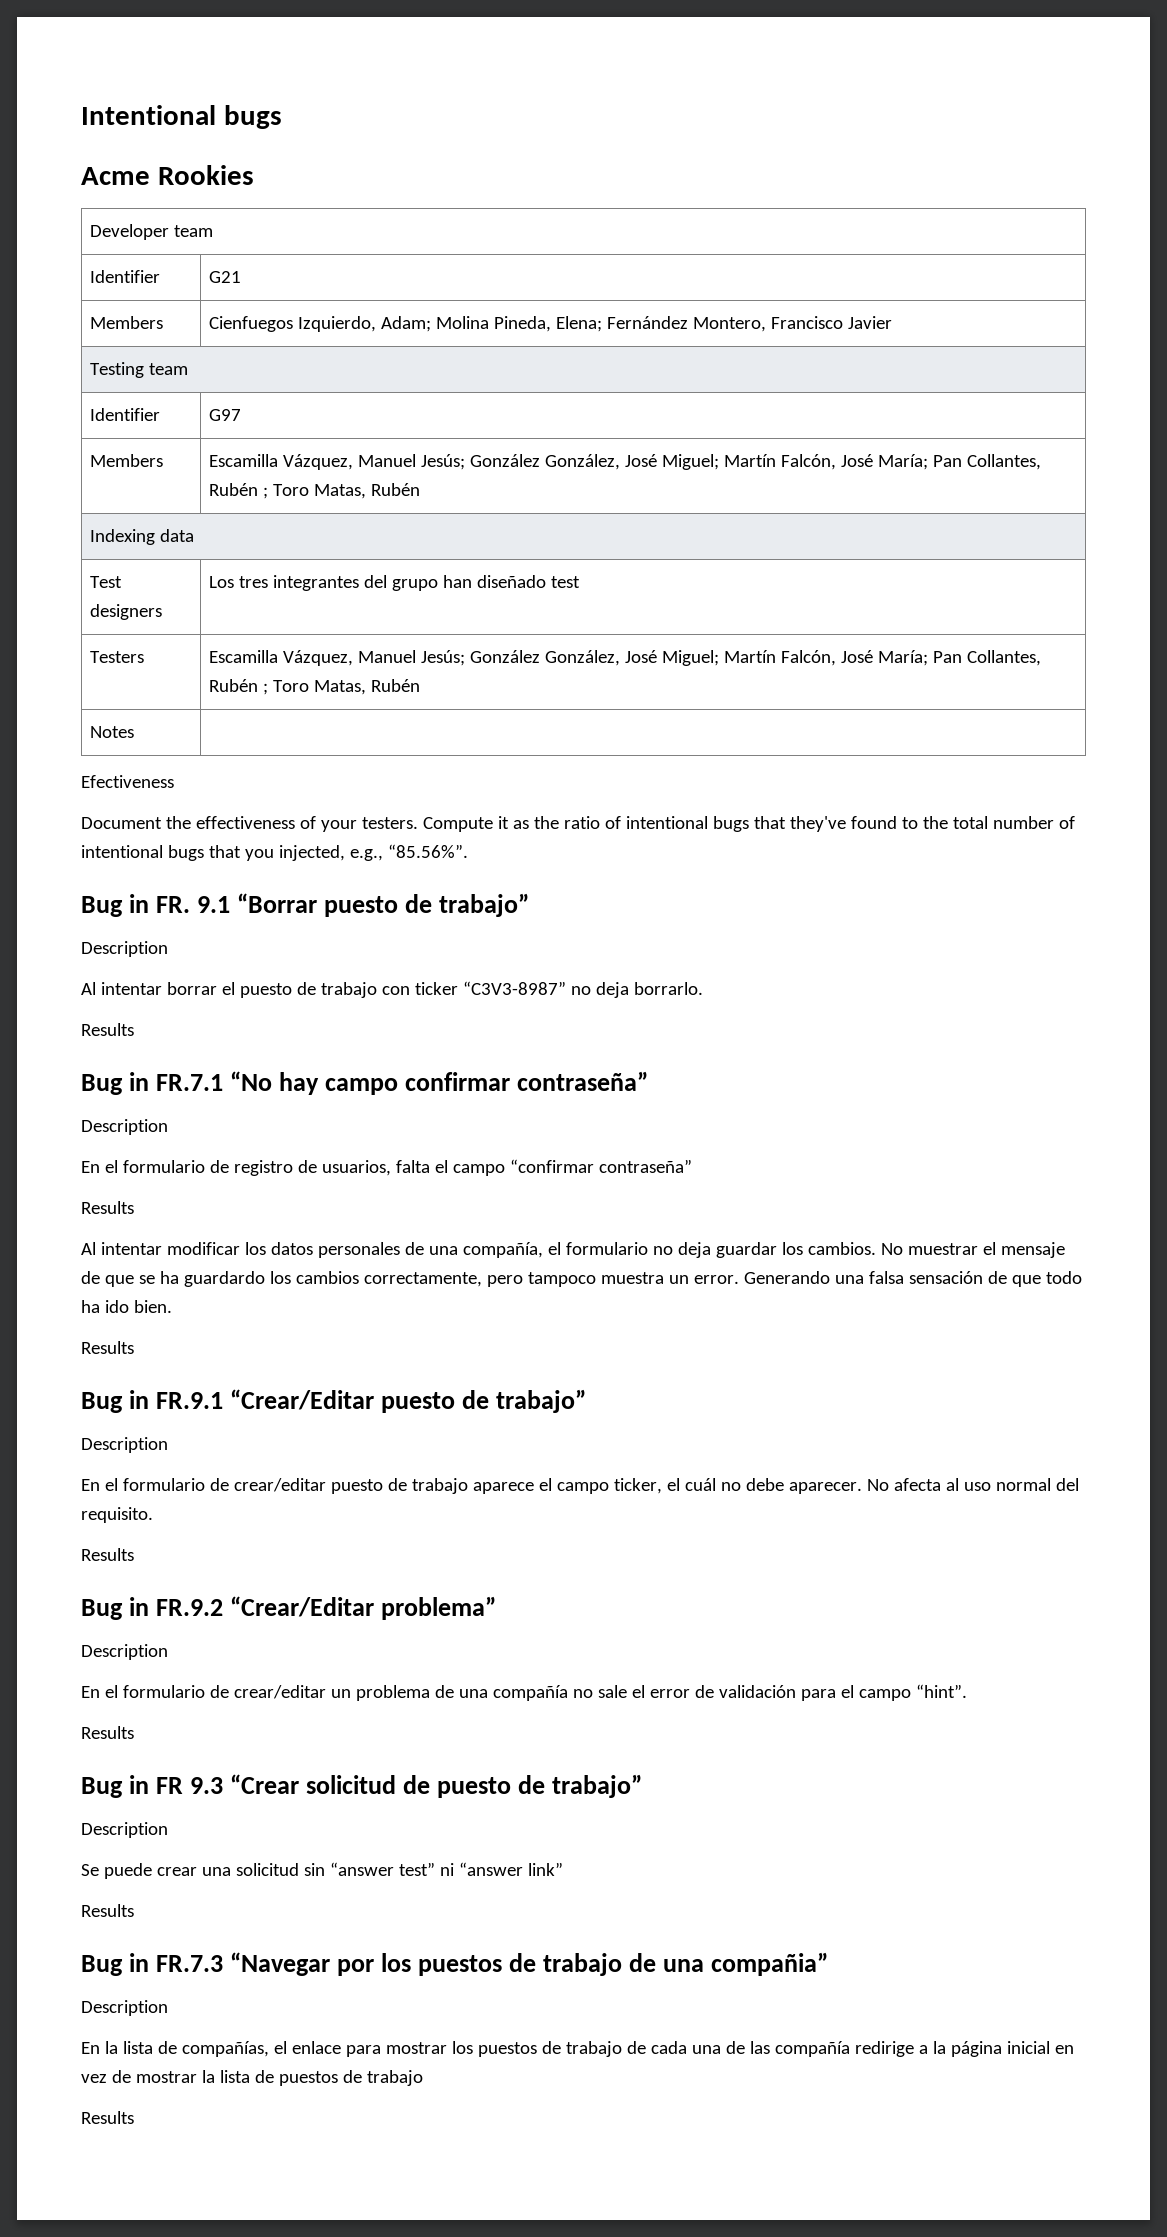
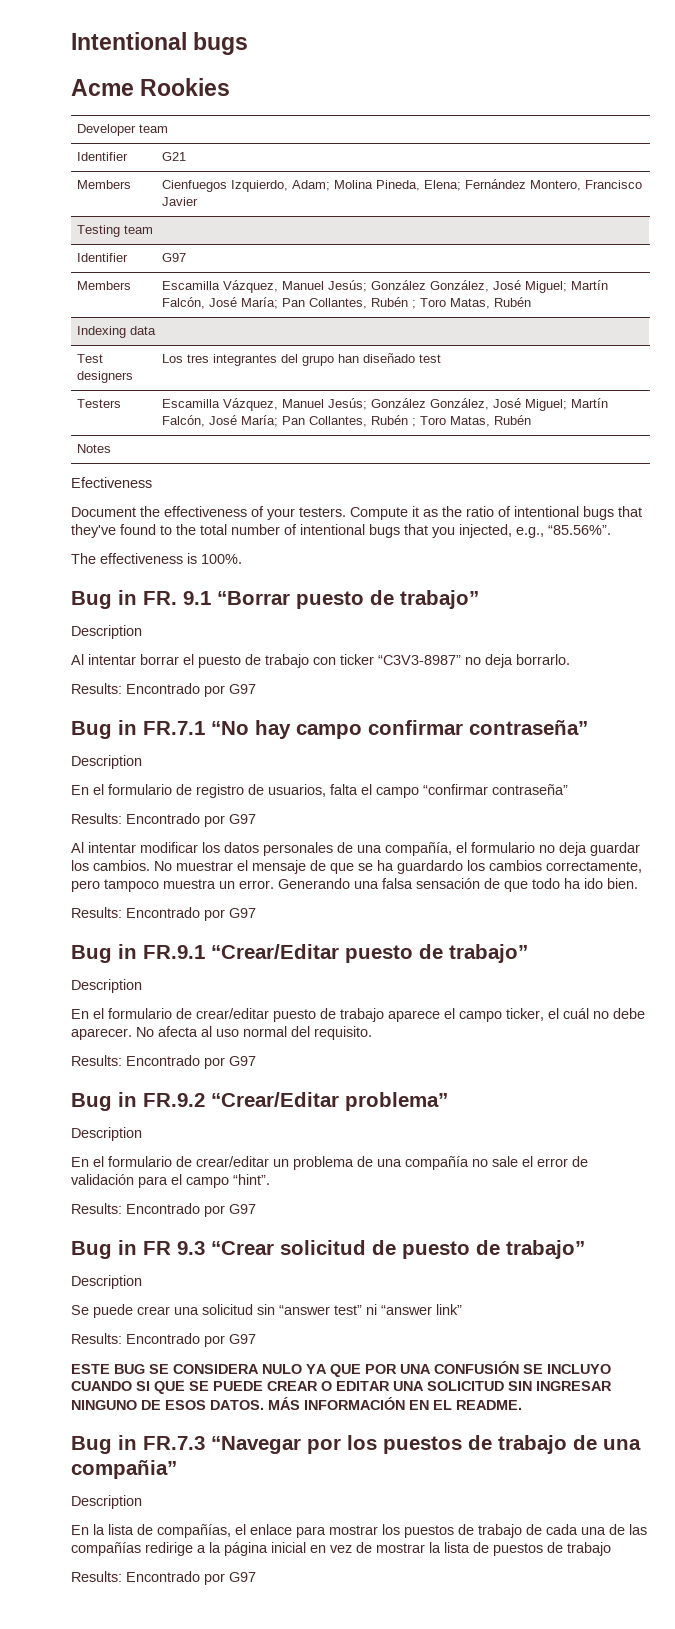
+ The effectiveness is 100%.
  Al intentar borrar el puesto de trabajo con ticker “C3V3-8987” no deja borrarlo.
- Results
+ Results: Encontrado por G97
  En el formulario de registro de usuarios, falta el campo “confirmar contraseña”
- Results
+ Results: Encontrado por G97
  Generando una falsa sensación de que todo ha ido bien.
- Results
+ Results: Encontrado por G97
  No afecta al uso normal del requisito.
- Results
+ Results: Encontrado por G97
  En el formulario de crear/editar un problema de una compañía no sale el error de validación para el campo “hint”.
- Results
+ Results: Encontrado por G97
  Se puede crear una solicitud sin “answer test” ni “answer link”
- Results
+ Results: Encontrado por G97
+ ESTE BUG SE CONSIDERA NULO YA QUE POR UNA CONFUSIÓN SE INCLUYO CUANDO SI QUE SE PUEDE CREAR O EDITAR UNA SOLICITUD SIN INGRESAR NINGUNO DE ESOS DATOS. MÁS INFORMACIÓN EN EL README.
- En la lista de compañías, el enlace para mostrar los puestos de trabajo de cada una de las compañía redirige a la página inicial en vez de mostrar la lista de puestos de trabajo
- Results
+ En la lista de compañías, el enlace para mostrar los puestos de trabajo de cada una de las compañías redirige a la página inicial en vez de mostrar la lista de puestos de trabajo
+ Results: Encontrado por G97

